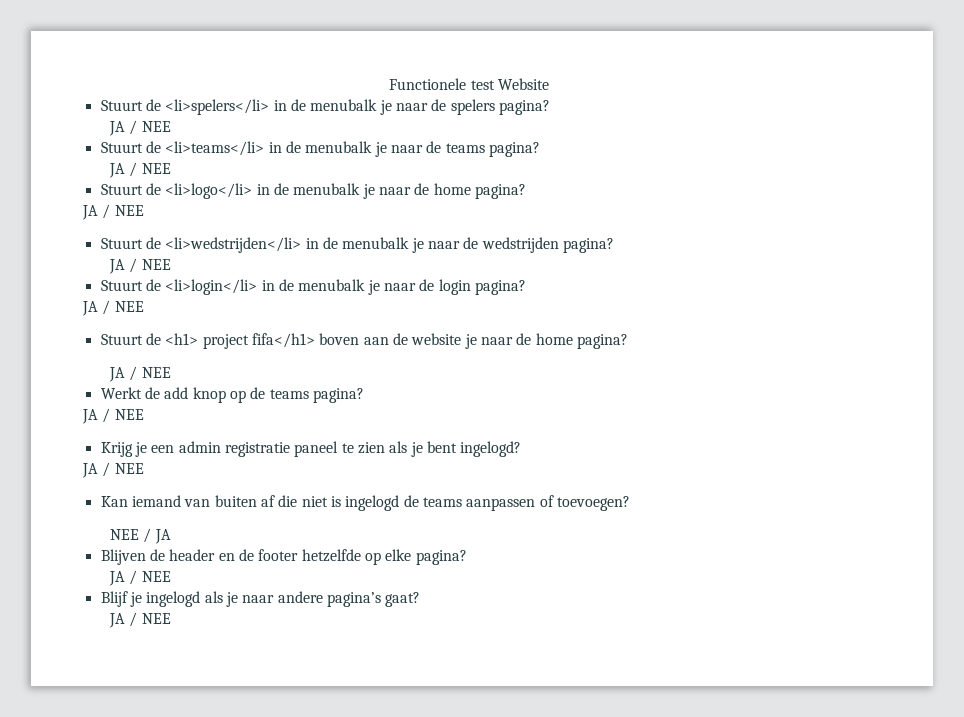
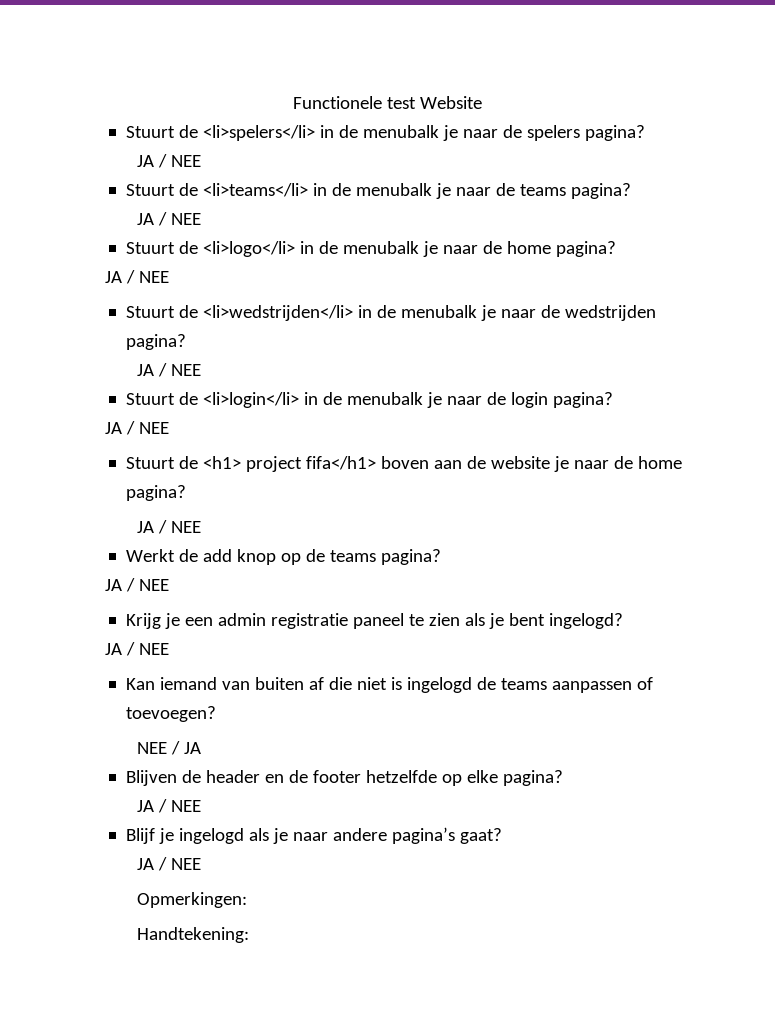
+ Opmerkingen:
+ Handtekening:

